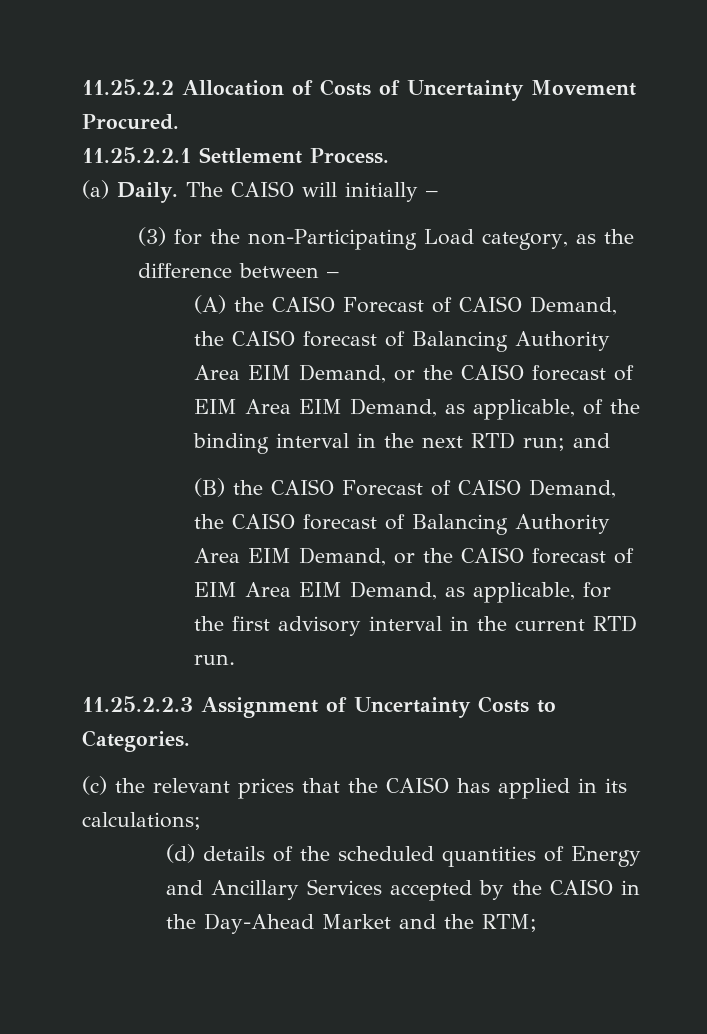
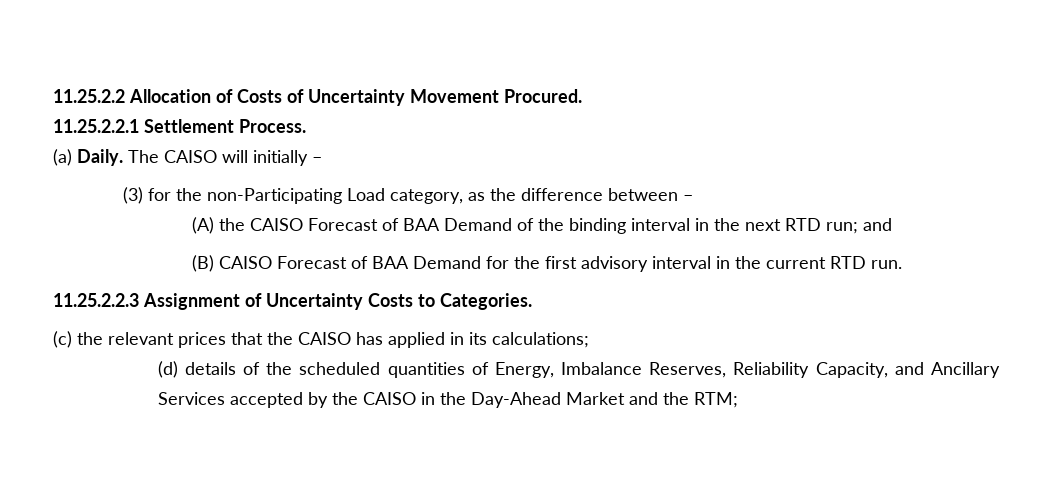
- (A) the CAISO Forecast of CAISO Demand, the CAISO forecast of Balancing Authority Area EIM Demand, or the CAISO forecast of EIM Area EIM Demand, as applicable, of the binding interval in the next RTD run; and
+ (A) the CAISO Forecast of BAA Demand of the binding interval in the next RTD run; and
- (B) the CAISO Forecast of CAISO Demand, the CAISO forecast of Balancing Authority Area EIM Demand, or the CAISO forecast of EIM Area EIM Demand, as applicable, for the first advisory interval in the current RTD run.
+ (B) CAISO Forecast of BAA Demand for the first advisory interval in the current RTD run.
- (d) details of the scheduled quantities of Energy and Ancillary Services accepted by the CAISO in the Day-Ahead Market and the RTM;
+ (d) details of the scheduled quantities of Energy, Imbalance Reserves, Reliability Capacity, and Ancillary Services accepted by the CAISO in the Day-Ahead Market and the RTM;

